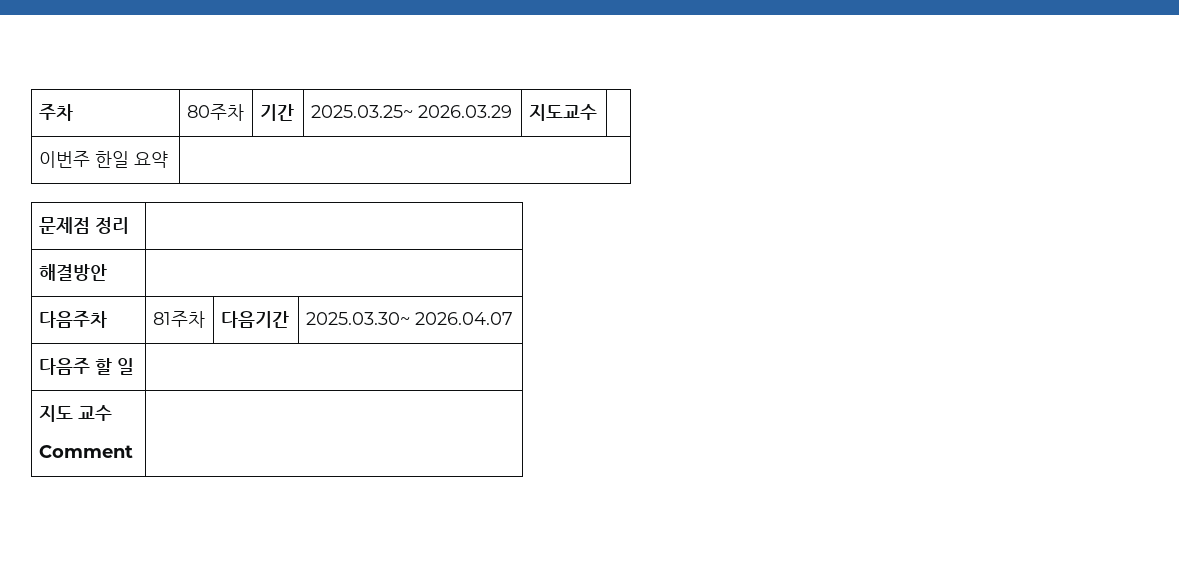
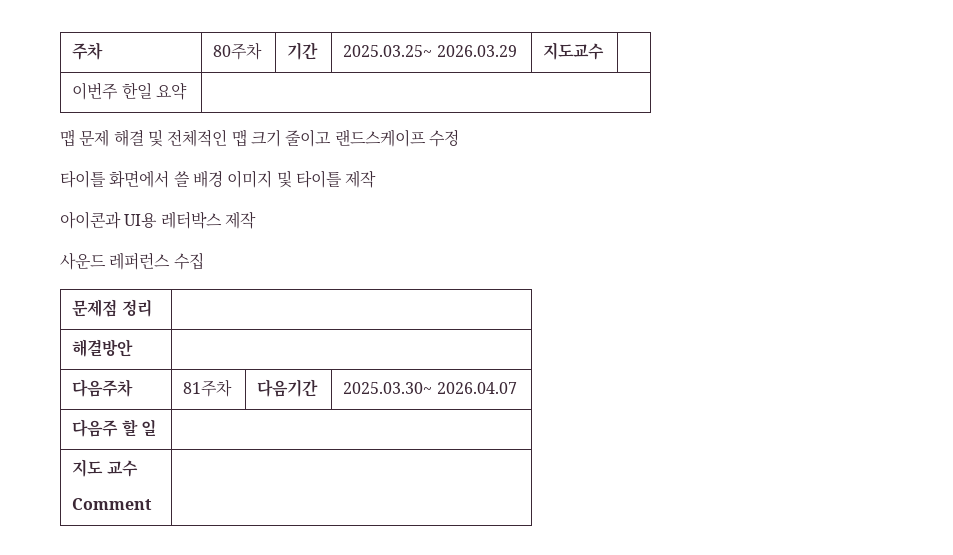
+ 맵 문제 해결 및 전체적인 맵 크기 줄이고 랜드스케이프 수정
+ 타이틀 화면에서 쓸 배경 이미지 및 타이틀 제작
+ 아이콘과 UI용 레터박스 제작
+ 사운드 레퍼런스 수집

